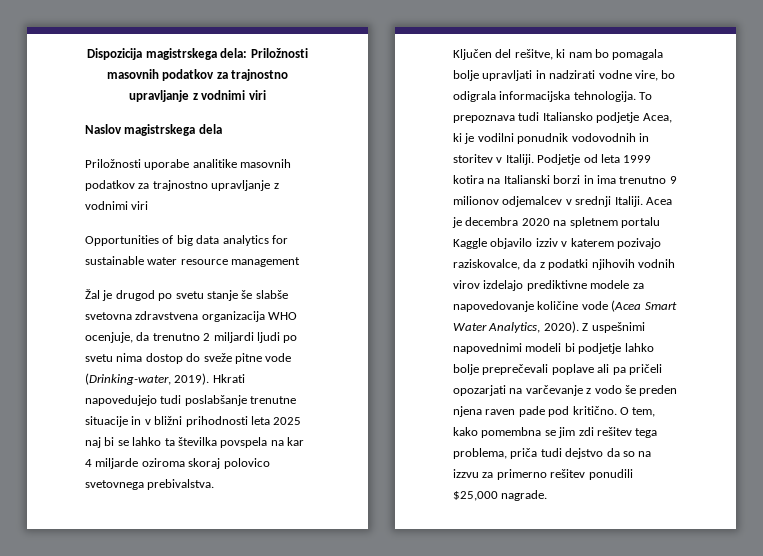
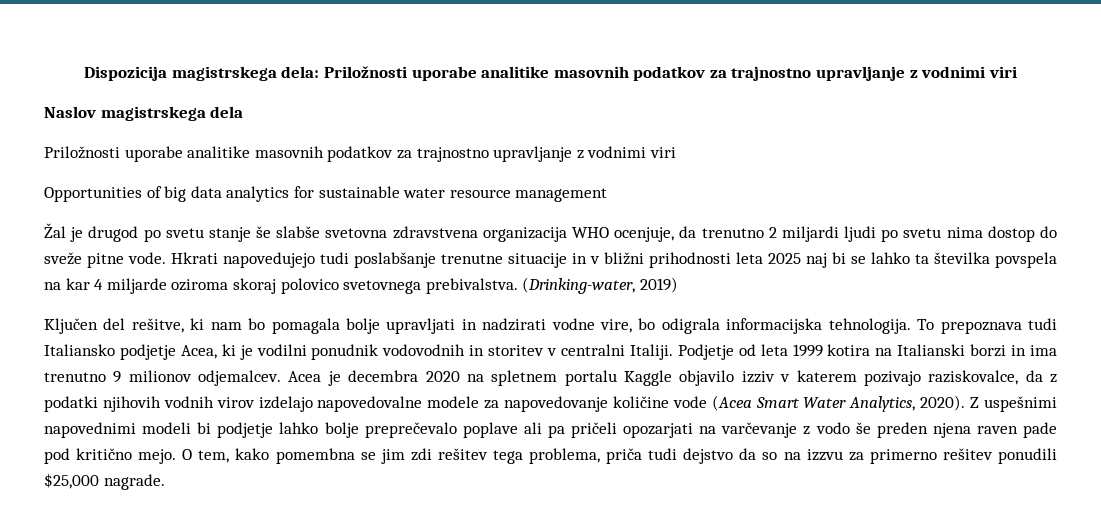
- Dispozicija magistrskega dela: Priložnosti masovnih podatkov za trajnostno upravljanje z vodnimi viri
+ Dispozicija magistrskega dela: Priložnosti uporabe analitike masovnih podatkov za trajnostno upravljanje z vodnimi viri
- Žal je drugod po svetu stanje še slabše svetovna zdravstvena organizacija WHO ocenjuje, da trenutno 2 miljardi ljudi po svetu nima dostop do sveže pitne vode (Drinking-water, 2019).
+ Žal je drugod po svetu stanje še slabše svetovna zdravstvena organizacija WHO ocenjuje, da trenutno 2 miljardi ljudi po svetu nima dostop do sveže pitne vode.
+ (Drinking-water, 2019)
- To prepoznava tudi Italiansko podjetje Acea, ki je vodilni ponudnik vodovodnih in storitev v Italiji.
+ To prepoznava tudi Italiansko podjetje Acea, ki je vodilni ponudnik vodovodnih in storitev v centralni Italiji.
- Podjetje od leta 1999 kotira na Italianski borzi in ima trenutno 9 milionov odjemalcev v srednji Italiji.
+ Podjetje od leta 1999 kotira na Italianski borzi in ima trenutno 9 milionov odjemalcev.
- Acea je decembra 2020 na spletnem portalu Kaggle objavilo izziv v katerem pozivajo raziskovalce, da z podatki njihovih vodnih virov izdelajo prediktivne modele za napovedovanje količine vode (Acea Smart Water Analytics, 2020).
+ Acea je decembra 2020 na spletnem portalu Kaggle objavilo izziv v katerem pozivajo raziskovalce, da z podatki njihovih vodnih virov izdelajo napovedovalne modele za napovedovanje količine vode (Acea Smart Water Analytics, 2020).
- Z uspešnimi napovednimi modeli bi podjetje lahko bolje preprečevali poplave ali pa pričeli opozarjati na varčevanje z vodo še preden njena raven pade pod kritično.
+ Z uspešnimi napovednimi modeli bi podjetje lahko bolje preprečevalo poplave ali pa pričeli opozarjati na varčevanje z vodo še preden njena raven pade pod kritično mejo.

